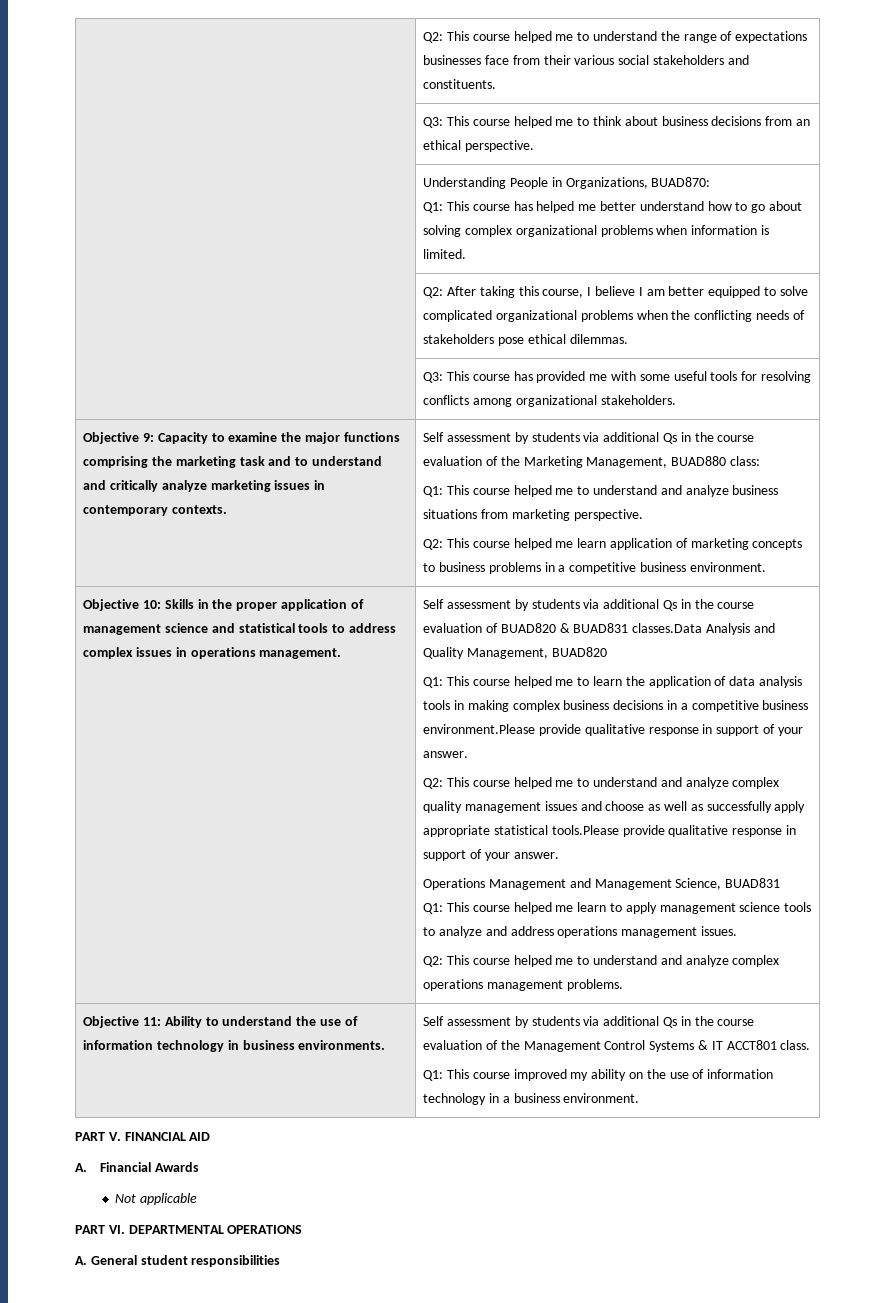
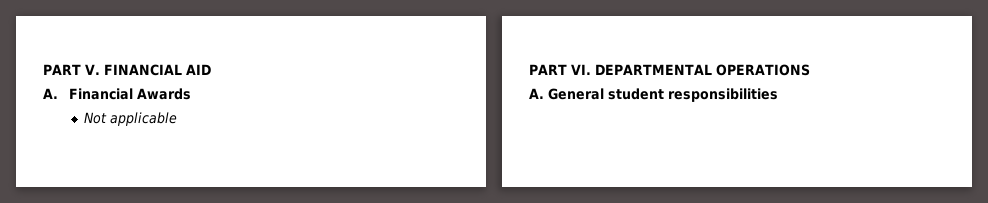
- | Q2: This course helped me to understand the range of expectations businesses face from their various social stakeholders and constituents.
- | Q3: This course helped me to think about business decisions from an ethical perspective.
- | Understanding People in Organizations, BUAD870:
- Q1: This course has helped me better understand how to go about solving complex organizational problems when information is limited.
- | Q2: After taking this course, I believe I am better equipped to solve complicated organizational problems when the conflicting needs of stakeholders pose ethical dilemmas.
- | Q3: This course has provided me with some useful tools for resolving conflicts among organizational stakeholders.
- Objective 9: Capacity to examine the major functions comprising the marketing task and to understand and critically analyze marketing issues in contemporary contexts. | Self assessment by students via additional Qs in the course evaluation of the Marketing Management, BUAD880 class:
- Q1: This course helped me to understand and analyze business situations from marketing perspective.
- Q2: This course helped me learn application of marketing concepts to business problems in a competitive business environment.
- Objective 10: Skills in the proper application of management science and statistical tools to address complex issues in operations management. | Self assessment by students via additional Qs in the course evaluation of BUAD820 & BUAD831 classes.Data Analysis and Quality Management, BUAD820
- Q1: This course helped me to learn the application of data analysis tools in making complex business decisions in a competitive business environment.Please provide qualitative response in support of your answer.
- Q2: This course helped me to understand and analyze complex quality management issues and choose as well as successfully apply appropriate statistical tools.Please provide qualitative response in support of your answer.
- Operations Management and Management Science, BUAD831
- Q1: This course helped me learn to apply management science tools to analyze and address operations management issues.
- Q2: This course helped me to understand and analyze complex operations management problems.
- Objective 11: Ability to understand the use of information technology in business environments. | Self assessment by students via additional Qs in the course evaluation of the Management Control Systems & IT ACCT801 class.
- Q1: This course improved my ability on the use of information technology in a business environment.

